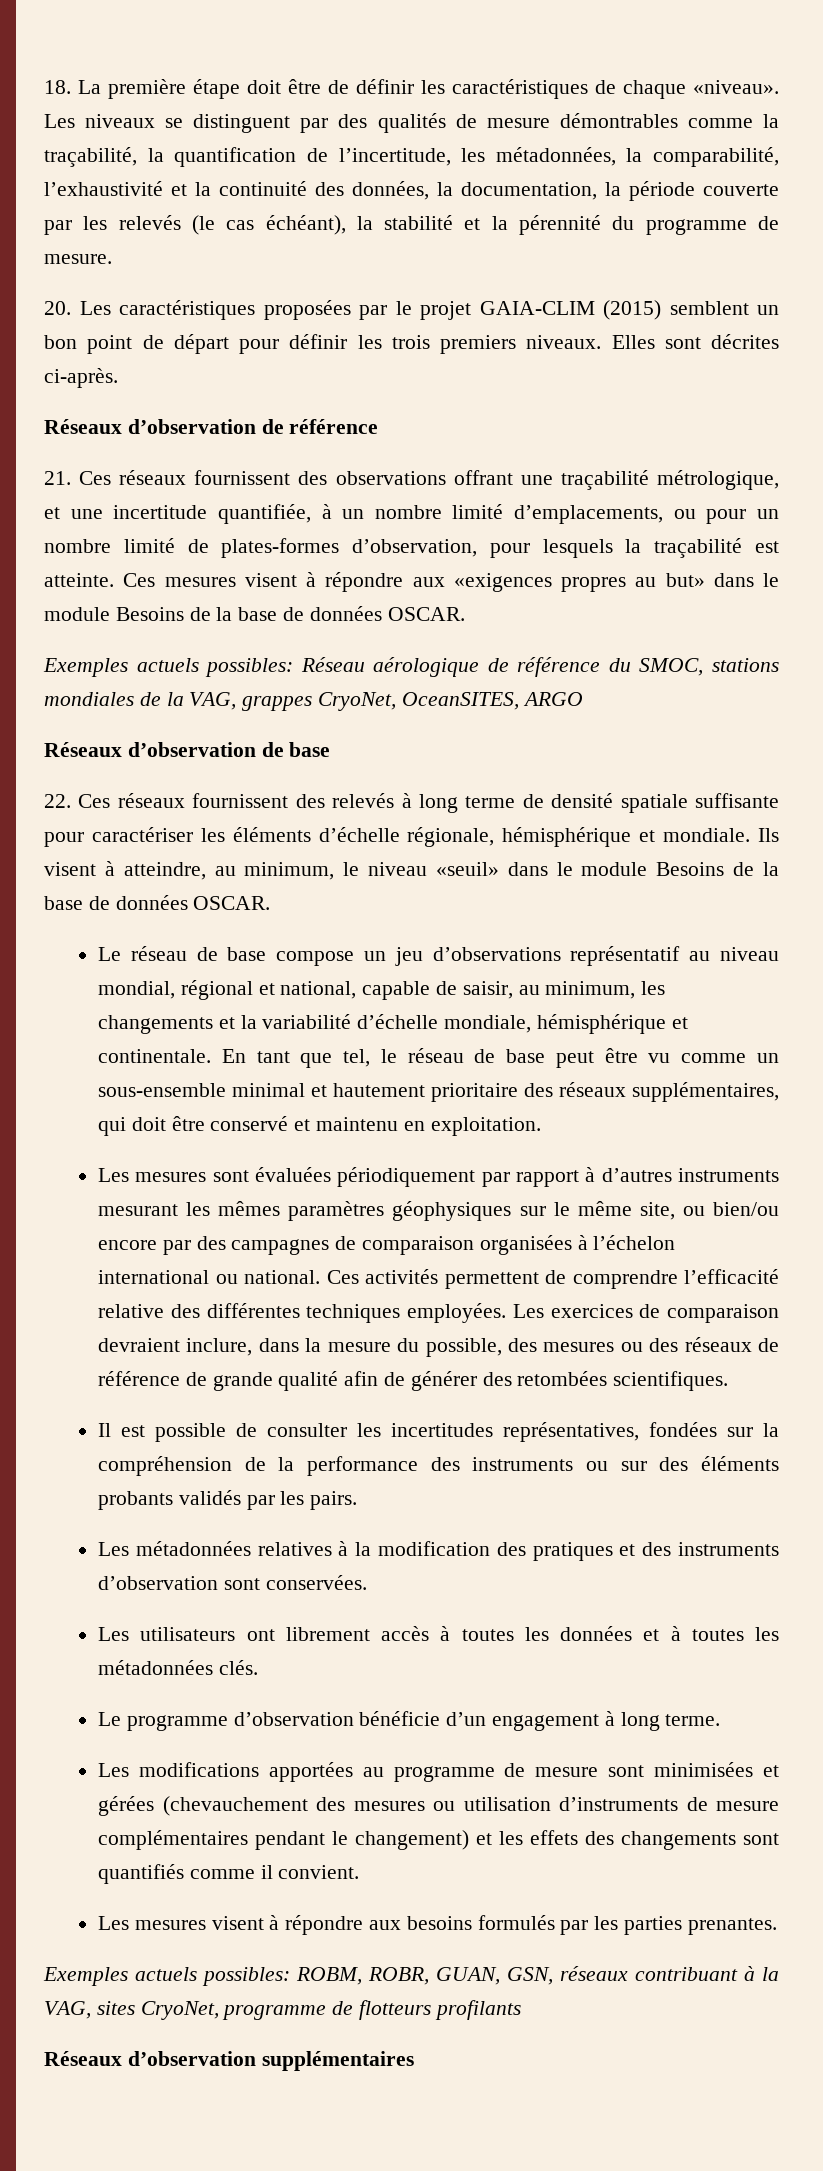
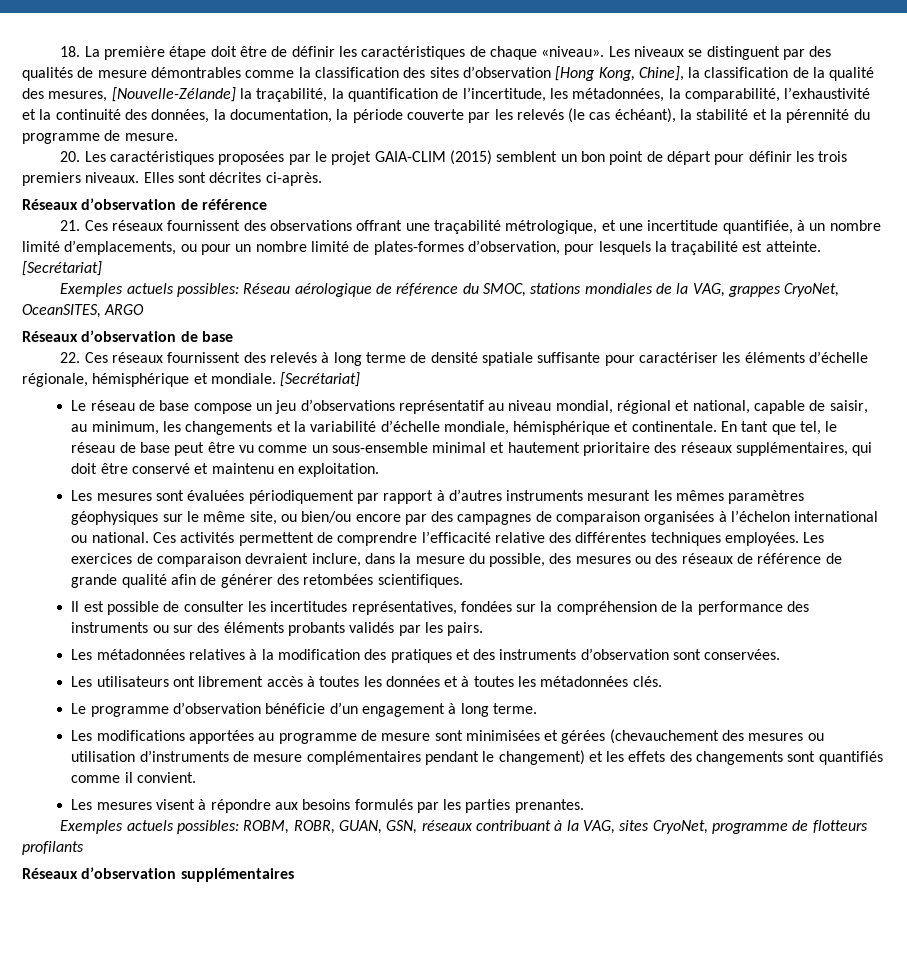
- Les niveaux se distinguent par des qualités de mesure démontrables comme la traçabilité, la quantification de l’incertitude, les métadonnées, la comparabilité, l’exhaustivité et la continuité des données, la documentation, la période couverte par les relevés (le cas échéant), la stabilité et la pérennité du programme de mesure.
+ Les niveaux se distinguent par des qualités de mesure démontrables comme la classification des sites d’observation [Hong Kong, Chine], la classification de la qualité des mesures, [Nouvelle-Zélande] la traçabilité, la quantification de l’incertitude, les métadonnées, la comparabilité, l’exhaustivité et la continuité des données, la documentation, la période couverte par les relevés (le cas échéant), la stabilité et la pérennité du programme de mesure.
- 21. Ces réseaux fournissent des observations offrant une traçabilité métrologique, et une incertitude quantifiée, à un nombre limité d’emplacements, ou pour un nombre limité de plates-formes d’observation, pour lesquels la traçabilité est atteinte. Ces mesures visent à répondre aux «exigences propres au but» dans le module Besoins de la base de données OSCAR.
+ 21. Ces réseaux fournissent des observations offrant une traçabilité métrologique, et une incertitude quantifiée, à un nombre limité d’emplacements, ou pour un nombre limité de plates-formes d’observation, pour lesquels la traçabilité est atteinte. [Secrétariat]
- 22. Ces réseaux fournissent des relevés à long terme de densité spatiale suffisante pour caractériser les éléments d’échelle régionale, hémisphérique et mondiale. Ils visent à atteindre, au minimum, le niveau «seuil» dans le module Besoins de la base de données OSCAR.
+ 22. Ces réseaux fournissent des relevés à long terme de densité spatiale suffisante pour caractériser les éléments d’échelle régionale, hémisphérique et mondiale. [Secrétariat]

